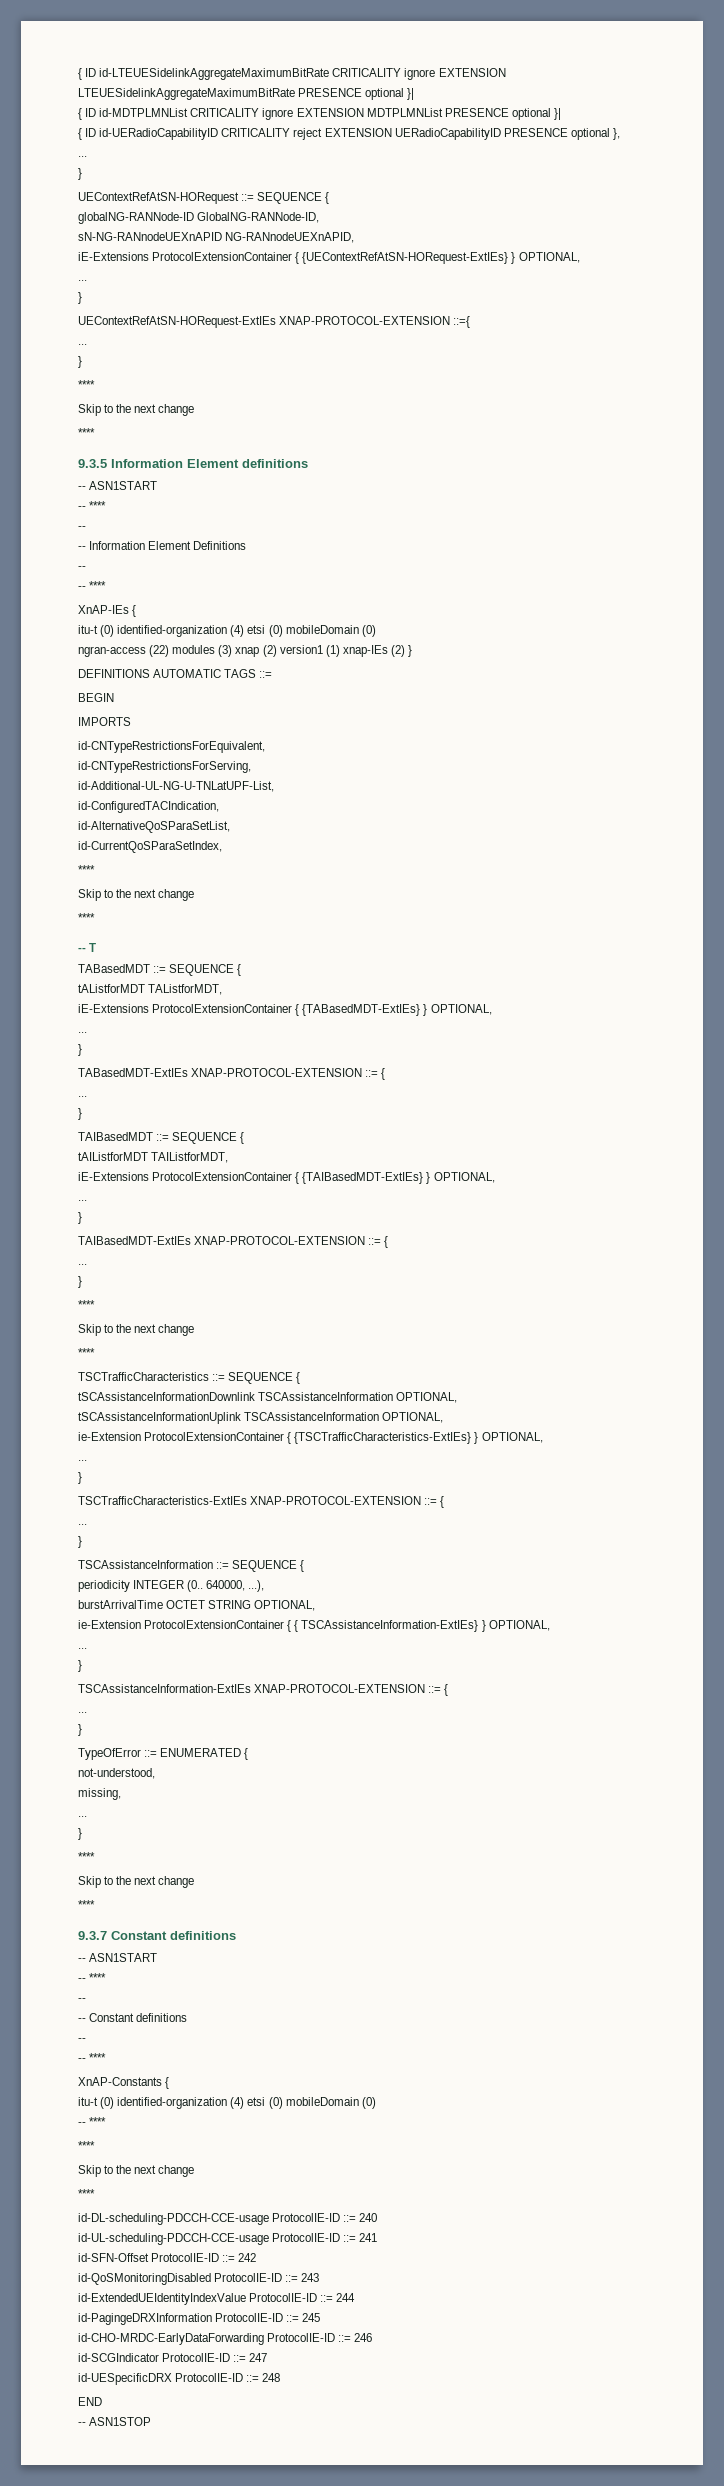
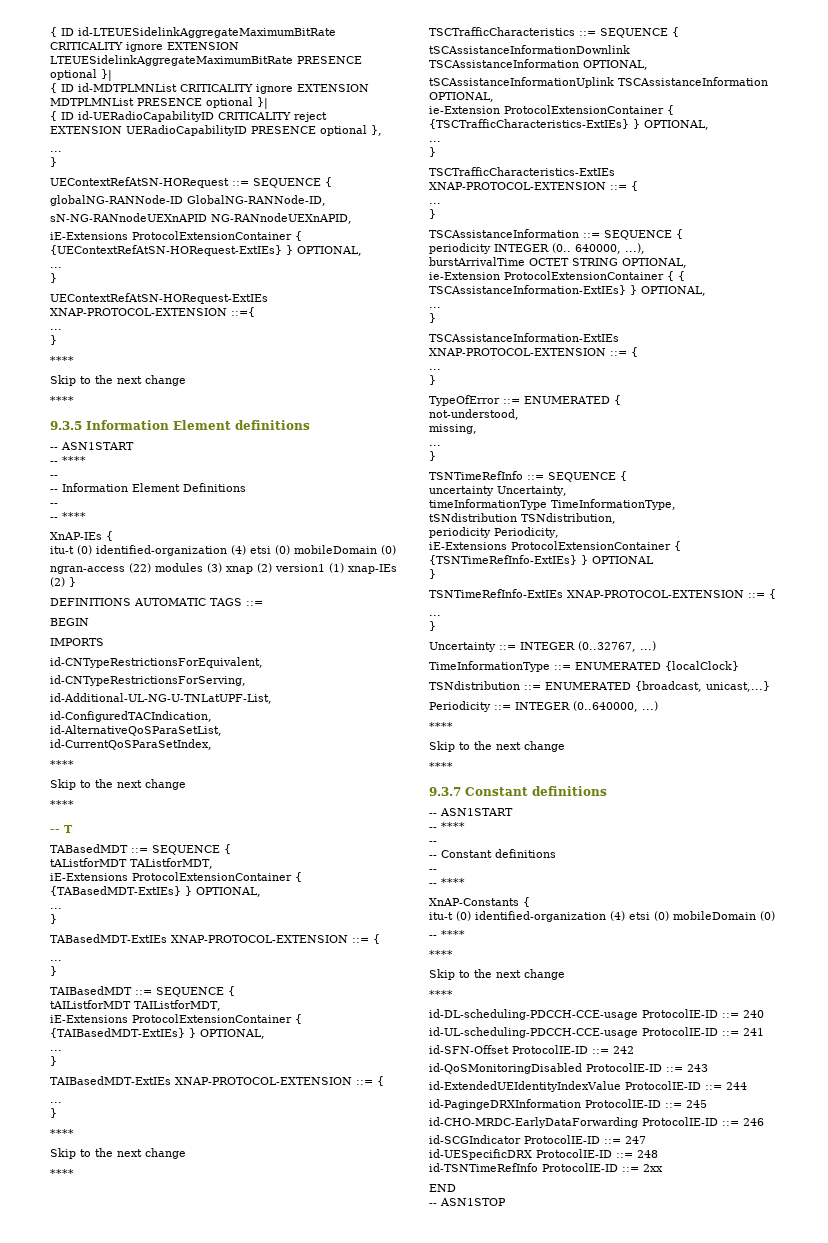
+ TSNTimeRefInfo ::= SEQUENCE {
+ uncertainty Uncertainty,
+ timeInformationType TimeInformationType,
+ tSNdistribution TSNdistribution,
+ periodicity Periodicity,
+ iE-Extensions ProtocolExtensionContainer { {TSNTimeRefInfo-ExtIEs} } OPTIONAL
+ }
+ TSNTimeRefInfo-ExtIEs XNAP-PROTOCOL-EXTENSION ::= {
+ ...
+ }
+ Uncertainty ::= INTEGER (0..32767, ...)
+ TimeInformationType ::= ENUMERATED {localClock}
+ TSNdistribution ::= ENUMERATED {broadcast, unicast,...}
+ Periodicity ::= INTEGER (0..640000, ...)
+ id-TSNTimeRefInfo ProtocolIE-ID ::= 2xx

